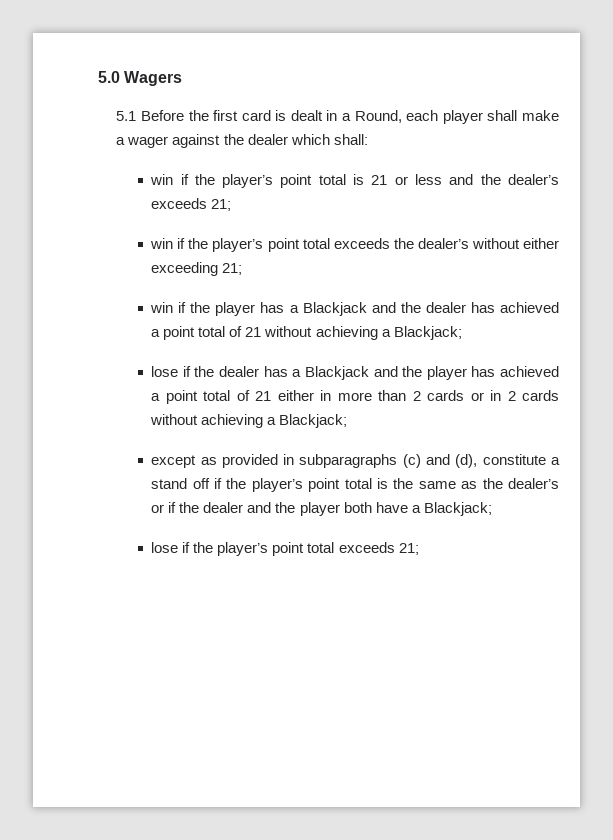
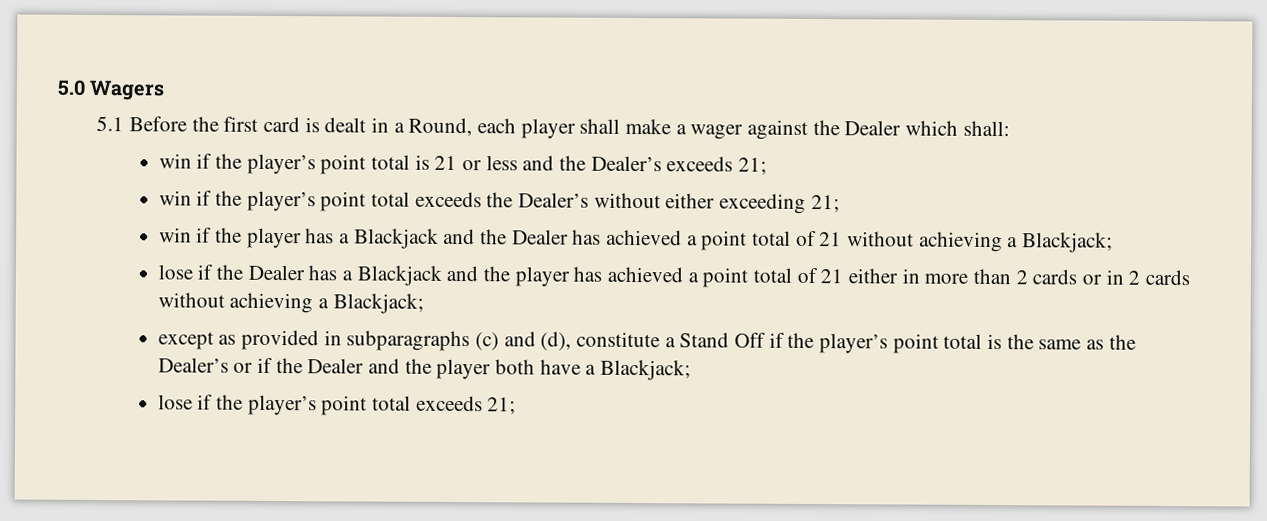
- 5.1 Before the first card is dealt in a Round, each player shall make a wager against the dealer which shall:
+ 5.1 Before the first card is dealt in a Round, each player shall make a wager against the Dealer which shall:
- win if the player’s point total is 21 or less and the dealer’s exceeds 21;
+ win if the player’s point total is 21 or less and the Dealer’s exceeds 21;
- win if the player’s point total exceeds the dealer’s without either exceeding 21;
+ win if the player’s point total exceeds the Dealer’s without either exceeding 21;
- win if the player has a Blackjack and the dealer has achieved a point total of 21 without achieving a Blackjack;
+ win if the player has a Blackjack and the Dealer has achieved a point total of 21 without achieving a Blackjack;
- lose if the dealer has a Blackjack and the player has achieved a point total of 21 either in more than 2 cards or in 2 cards without achieving a Blackjack;
+ lose if the Dealer has a Blackjack and the player has achieved a point total of 21 either in more than 2 cards or in 2 cards without achieving a Blackjack;
- except as provided in subparagraphs (c) and (d), constitute a stand off if the player’s point total is the same as the dealer’s or if the dealer and the player both have a Blackjack;
+ except as provided in subparagraphs (c) and (d), constitute a Stand Off if the player’s point total is the same as the Dealer’s or if the Dealer and the player both have a Blackjack;

